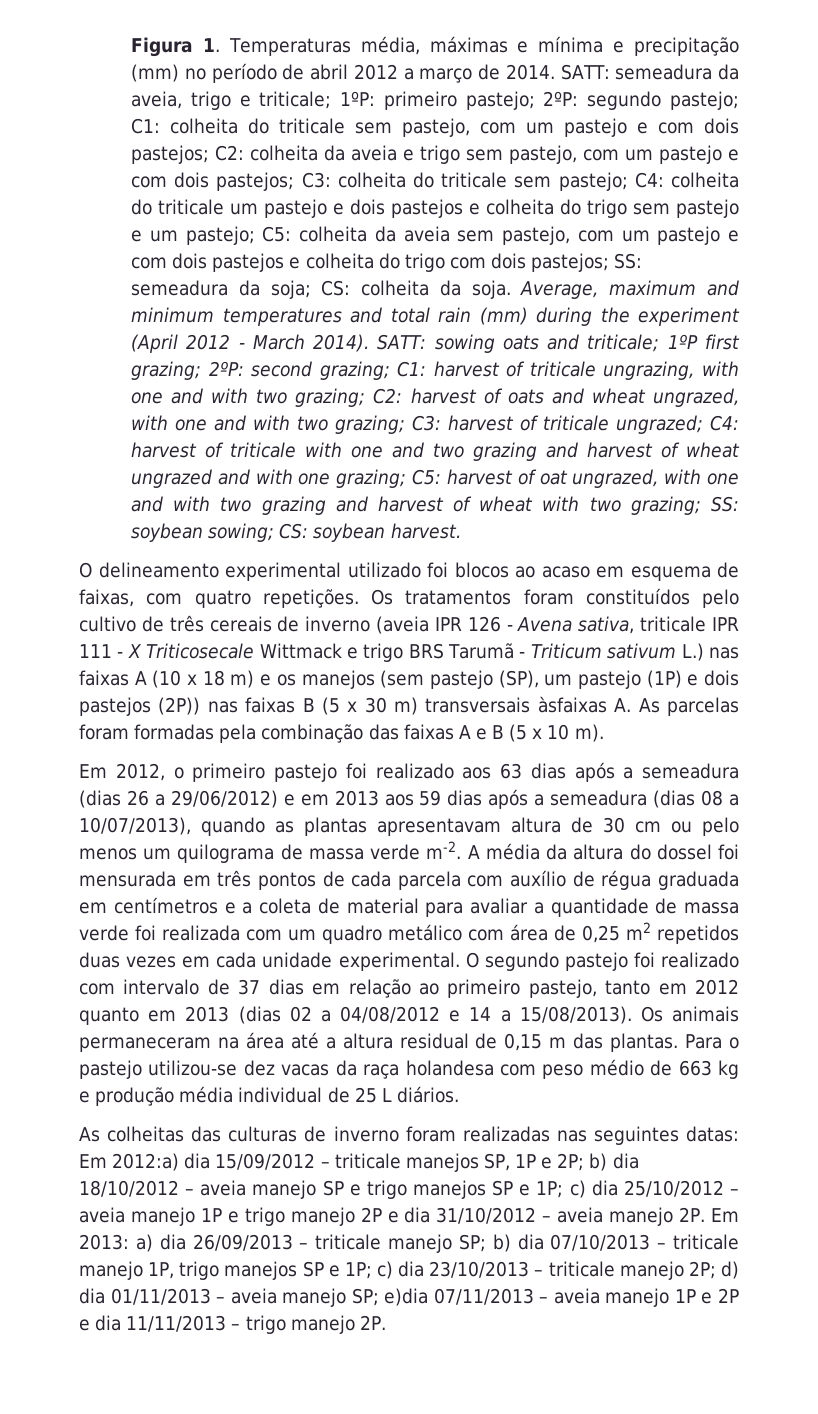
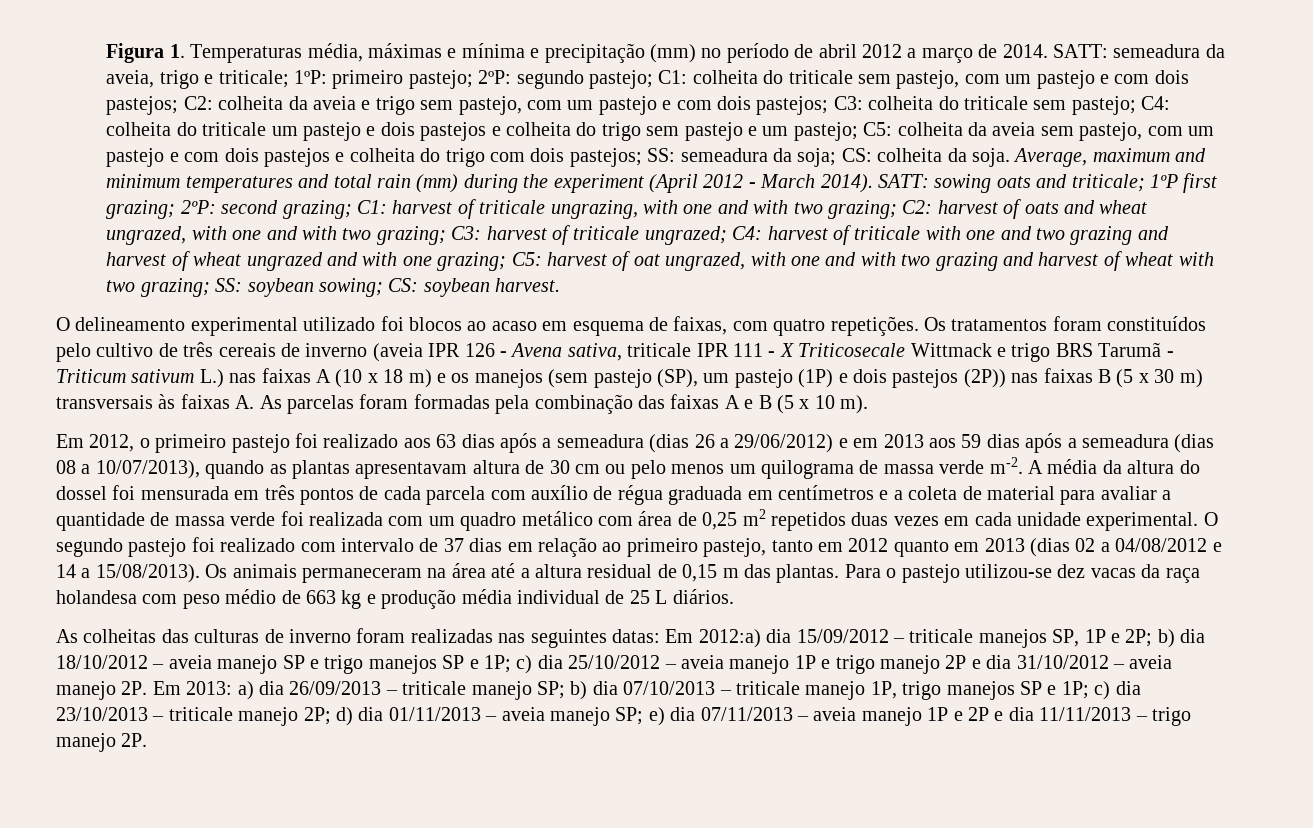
- Os tratamentos foram constituídos pelo cultivo de três cereais de inverno (aveia IPR 126 - Avena sativa, triticale IPR 111 - X Triticosecale Wittmack e trigo BRS Tarumã - Triticum sativum L.) nas faixas A (10 x 18 m) e os manejos (sem pastejo (SP), um pastejo (1P) e dois pastejos (2P)) nas faixas B (5 x 30 m) transversais àsfaixas A. As parcelas foram formadas pela combinação das faixas A e B (5 x 10 m).
+ Os tratamentos foram constituídos pelo cultivo de três cereais de inverno (aveia IPR 126 - Avena sativa, triticale IPR 111 - X Triticosecale Wittmack e trigo BRS Tarumã - Triticum sativum L.) nas faixas A (10 x 18 m) e os manejos (sem pastejo (SP), um pastejo (1P) e dois pastejos (2P)) nas faixas B (5 x 30 m) transversais às faixas A. As parcelas foram formadas pela combinação das faixas A e B (5 x 10 m).
- Em 2013: a) dia 26/09/2013 – triticale manejo SP; b) dia 07/10/2013 – triticale manejo 1P, trigo manejos SP e 1P; c) dia 23/10/2013 – triticale manejo 2P; d) dia 01/11/2013 – aveia manejo SP; e)dia 07/11/2013 – aveia manejo 1P e 2P e dia 11/11/2013 – trigo manejo 2P.
+ Em 2013: a) dia 26/09/2013 – triticale manejo SP; b) dia 07/10/2013 – triticale manejo 1P, trigo manejos SP e 1P; c) dia 23/10/2013 – triticale manejo 2P; d) dia 01/11/2013 – aveia manejo SP; e) dia 07/11/2013 – aveia manejo 1P e 2P e dia 11/11/2013 – trigo manejo 2P.

